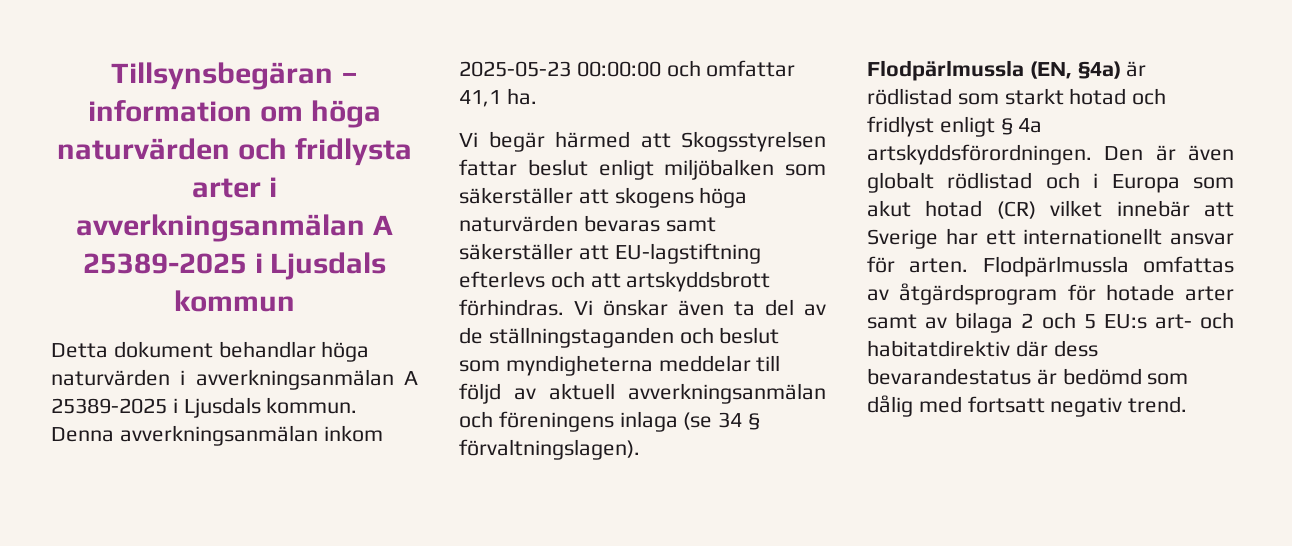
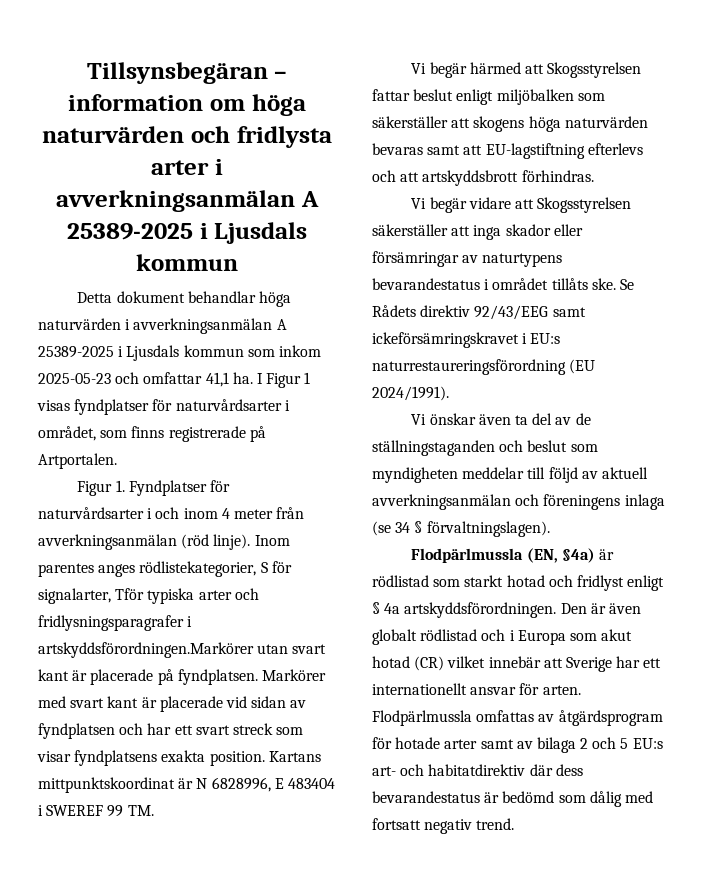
- Detta dokument behandlar höga naturvärden i avverkningsanmälan A 25389-2025 i Ljusdals kommun. Denna avverkningsanmälan inkom 2025-05-23 00:00:00 och omfattar 41,1 ha.
+ Detta dokument behandlar höga naturvärden i avverkningsanmälan A 25389-2025 i Ljusdals kommun som inkom 2025-05-23 och omfattar 41,1 ha. I Figur 1 visas fyndplatser för naturvårdsarter i området, som finns registrerade på Artportalen.
+ Figur 1. Fyndplatser för naturvårdsarter i och inom 4 meter från avverkningsanmälan (röd linje). Inom parentes anges rödlistekategorier, S för signalarter, Tför typiska arter och fridlysningsparagrafer i artskyddsförordningen.Markörer utan svart kant är placerade på fyndplatsen. Markörer med svart kant är placerade vid sidan av fyndplatsen och har ett svart streck som visar fyndplatsens exakta position. Kartans mittpunktskoordinat är N 6828996, E 483404 i SWEREF 99 TM.
- Vi begär härmed att Skogsstyrelsen fattar beslut enligt miljöbalken som säkerställer att skogens höga naturvärden bevaras samt säkerställer att EU-lagstiftning efterlevs och att artskyddsbrott förhindras. Vi önskar även ta del av de ställningstaganden och beslut som myndigheterna meddelar till följd av aktuell avverkningsanmälan och föreningens inlaga (se 34 § förvaltningslagen).
+ Vi begär härmed att Skogsstyrelsen fattar beslut enligt miljöbalken som säkerställer att skogens höga naturvärden bevaras samt att EU-lagstiftning efterlevs och att artskyddsbrott förhindras.
+ Vi begär vidare att Skogsstyrelsen säkerställer att inga skador eller försämringar av naturtypens bevarandestatus i området tillåts ske. Se Rådets direktiv 92/43/EEG samt ickeförsämringskravet i EU:s naturrestaureringsförordning (EU 2024/1991).
+ Vi önskar även ta del av de ställningstaganden och beslut som myndigheten meddelar till följd av aktuell avverkningsanmälan och föreningens inlaga (se 34 § förvaltningslagen).

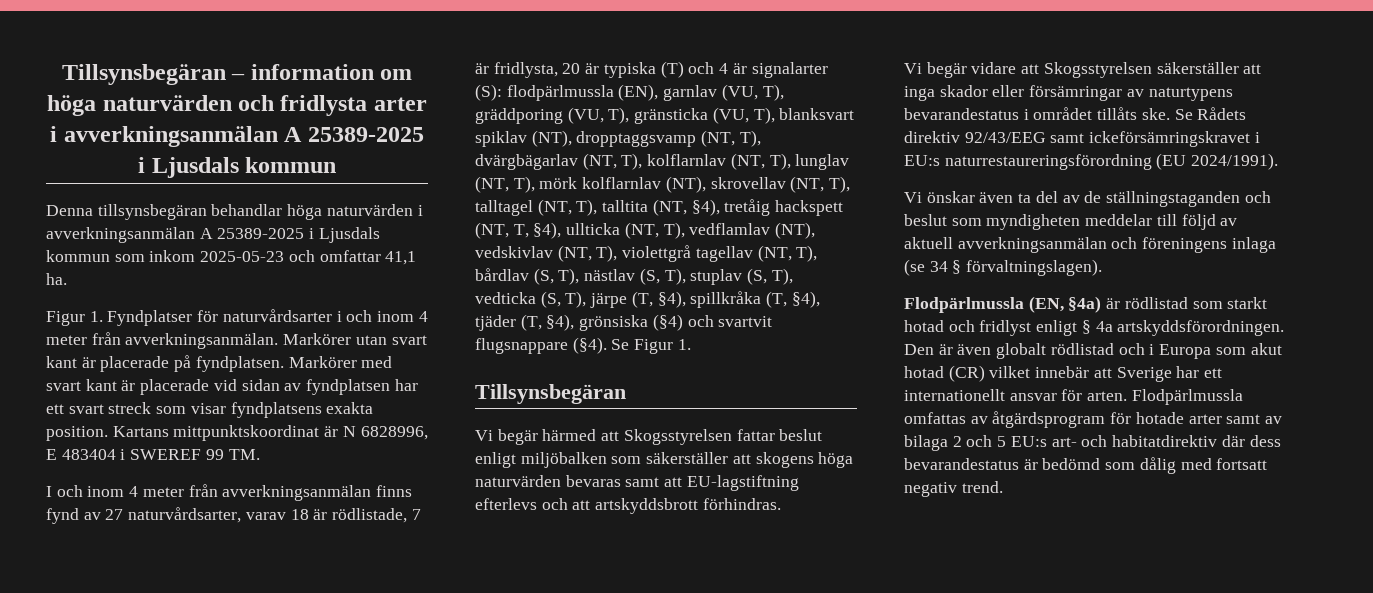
- Detta dokument behandlar höga naturvärden i avverkningsanmälan A 25389-2025 i Ljusdals kommun som inkom 2025-05-23 och omfattar 41,1 ha. I Figur 1 visas fyndplatser för naturvårdsarter i området, som finns registrerade på Artportalen.
+ Denna tillsynsbegäran behandlar höga naturvärden i avverkningsanmälan A 25389-2025 i Ljusdals kommun som inkom 2025-05-23 och omfattar 41,1 ha.
- Figur 1. Fyndplatser för naturvårdsarter i och inom 4 meter från avverkningsanmälan (röd linje). Inom parentes anges rödlistekategorier, S för signalarter, Tför typiska arter och fridlysningsparagrafer i artskyddsförordningen.Markörer utan svart kant är placerade på fyndplatsen.
+ Figur 1. Fyndplatser för naturvårdsarter i och inom 4 meter från avverkningsanmälan. Markörer utan svart kant är placerade på fyndplatsen.
- Markörer med svart kant är placerade vid sidan av fyndplatsen och har ett svart streck som visar fyndplatsens exakta position.
+ Markörer med svart kant är placerade vid sidan av fyndplatsen har ett svart streck som visar fyndplatsens exakta position.
+ I och inom 4 meter från avverkningsanmälan finns fynd av 27 naturvårdsarter, varav 18 är rödlistade, 7 är fridlysta, 20 är typiska (T) och 4 är signalarter (S): flodpärlmussla (EN), garnlav (VU, T), gräddporing (VU, T), gränsticka (VU, T), blanksvart spiklav (NT), dropptaggsvamp (NT, T), dvärgbägarlav (NT, T), kolflarnlav (NT, T), lunglav (NT, T), mörk kolflarnlav (NT), skrovellav (NT, T), talltagel (NT, T), talltita (NT, §4), tretåig hackspett (NT, T, §4), ullticka (NT, T), vedflamlav (NT), vedskivlav (NT, T), violettgrå tagellav (NT, T), bårdlav (S, T), nästlav (S, T), stuplav (S, T), vedticka (S, T), järpe (T, §4), spillkråka (T, §4), tjäder (T, §4), grönsiska (§4) och svartvit flugsnappare (§4). Se Figur 1.
+ Tillsynsbegäran

